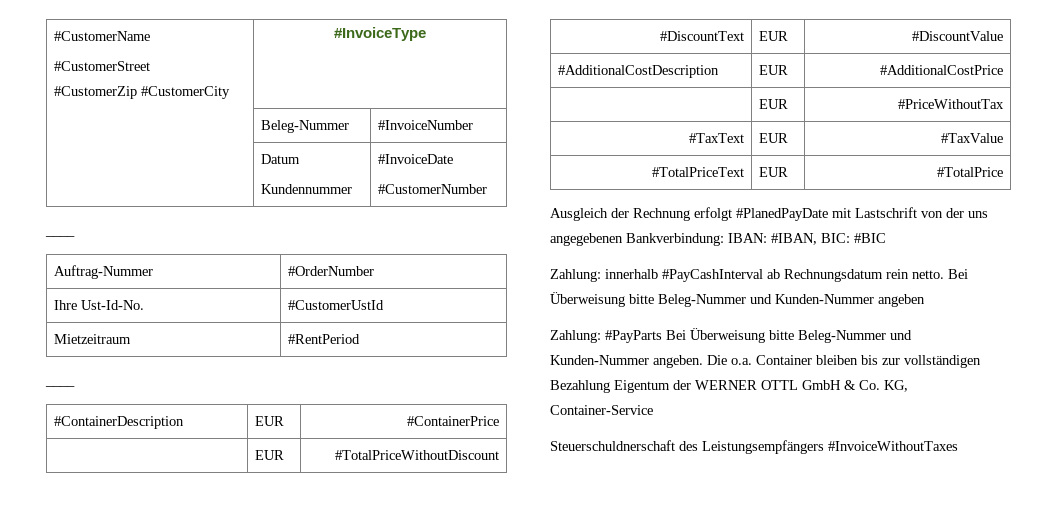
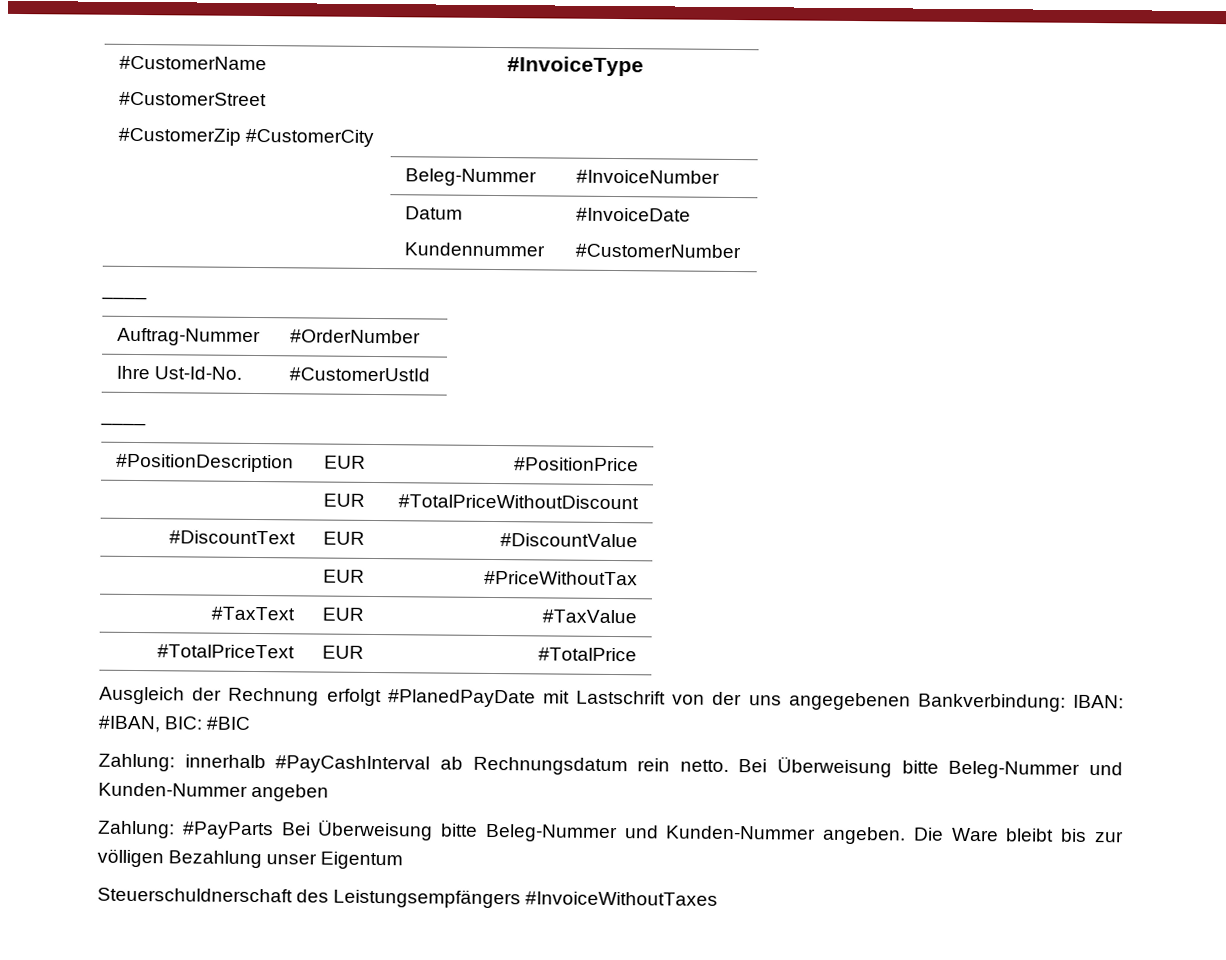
  Ihre Ust-Id-No. | #CustomerUstId
- Mietzeitraum | #RentPeriod
  ____
- #ContainerDescription | EUR | #ContainerPrice
+ #PositionDescription | EUR | #PositionPrice
- #AdditionalCostDescription | EUR | #AdditionalCostPrice
- Die o.a. Container bleiben bis zur vollständigen Bezahlung Eigentum der WERNER OTTL GmbH & Co. KG, Container-Service
+ Die Ware bleibt bis zur völligen Bezahlung unser Eigentum

